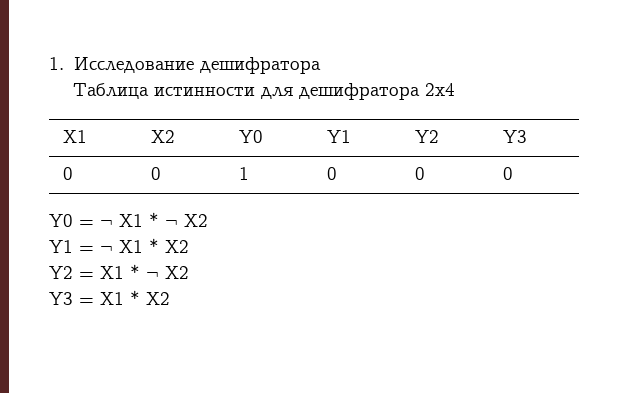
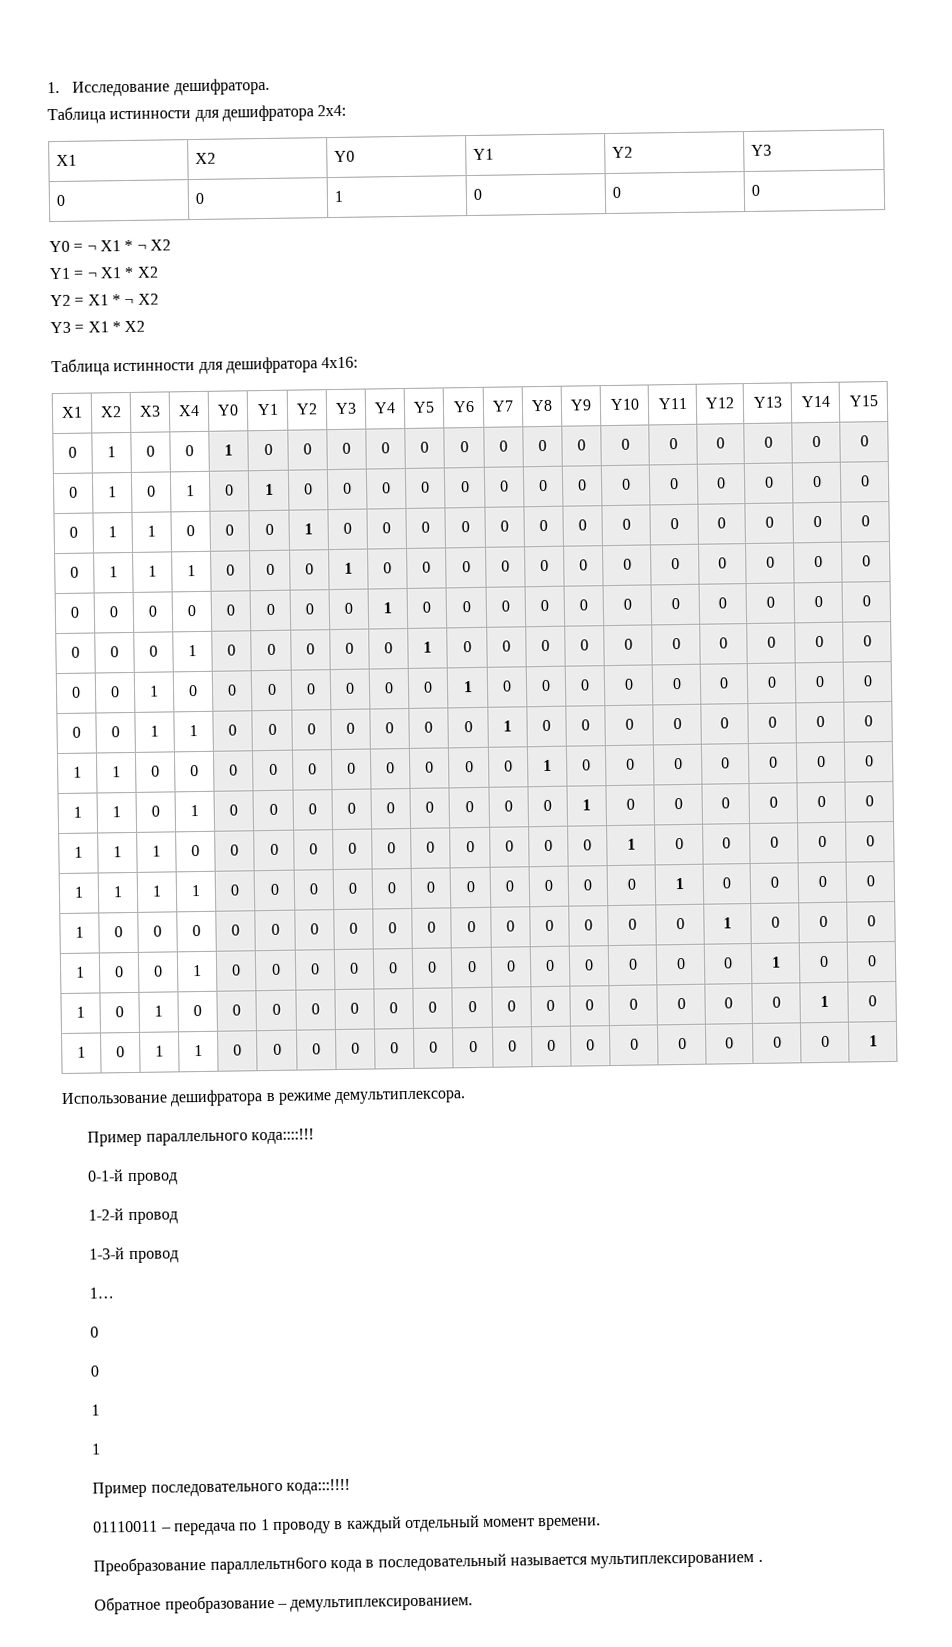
- 1. Исследование дешифратора
- Таблица истинности для дешифратора 2х4
+ 1. Исследование дешифратора.
+ Таблица истинности для дешифратора 2х4:
+ Таблица истинности для дешифратора 4х16:
+ X1 | X2 | X3 | X4 | Y0 | Y1 | Y2 | Y3 | Y4 | Y5 | Y6 | Y7 | Y8 | Y9 | Y10 | Y11 | Y12 | Y13 | Y14 | Y15
+ 0 | 1 | 0 | 0 | 1 | 0 | 0 | 0 | 0 | 0 | 0 | 0 | 0 | 0 | 0 | 0 | 0 | 0 | 0 | 0
+ 0 | 1 | 0 | 1 | 0 | 1 | 0 | 0 | 0 | 0 | 0 | 0 | 0 | 0 | 0 | 0 | 0 | 0 | 0 | 0
+ 0 | 1 | 1 | 0 | 0 | 0 | 1 | 0 | 0 | 0 | 0 | 0 | 0 | 0 | 0 | 0 | 0 | 0 | 0 | 0
+ 0 | 1 | 1 | 1 | 0 | 0 | 0 | 1 | 0 | 0 | 0 | 0 | 0 | 0 | 0 | 0 | 0 | 0 | 0 | 0
+ 0 | 0 | 0 | 0 | 0 | 0 | 0 | 0 | 1 | 0 | 0 | 0 | 0 | 0 | 0 | 0 | 0 | 0 | 0 | 0
+ 0 | 0 | 0 | 1 | 0 | 0 | 0 | 0 | 0 | 1 | 0 | 0 | 0 | 0 | 0 | 0 | 0 | 0 | 0 | 0
+ 0 | 0 | 1 | 0 | 0 | 0 | 0 | 0 | 0 | 0 | 1 | 0 | 0 | 0 | 0 | 0 | 0 | 0 | 0 | 0
+ 0 | 0 | 1 | 1 | 0 | 0 | 0 | 0 | 0 | 0 | 0 | 1 | 0 | 0 | 0 | 0 | 0 | 0 | 0 | 0
+ 1 | 1 | 0 | 0 | 0 | 0 | 0 | 0 | 0 | 0 | 0 | 0 | 1 | 0 | 0 | 0 | 0 | 0 | 0 | 0
+ 1 | 1 | 0 | 1 | 0 | 0 | 0 | 0 | 0 | 0 | 0 | 0 | 0 | 1 | 0 | 0 | 0 | 0 | 0 | 0
+ 1 | 1 | 1 | 0 | 0 | 0 | 0 | 0 | 0 | 0 | 0 | 0 | 0 | 0 | 1 | 0 | 0 | 0 | 0 | 0
+ 1 | 1 | 1 | 1 | 0 | 0 | 0 | 0 | 0 | 0 | 0 | 0 | 0 | 0 | 0 | 1 | 0 | 0 | 0 | 0
+ 1 | 0 | 0 | 0 | 0 | 0 | 0 | 0 | 0 | 0 | 0 | 0 | 0 | 0 | 0 | 0 | 1 | 0 | 0 | 0
+ 1 | 0 | 0 | 1 | 0 | 0 | 0 | 0 | 0 | 0 | 0 | 0 | 0 | 0 | 0 | 0 | 0 | 1 | 0 | 0
+ 1 | 0 | 1 | 0 | 0 | 0 | 0 | 0 | 0 | 0 | 0 | 0 | 0 | 0 | 0 | 0 | 0 | 0 | 1 | 0
+ 1 | 0 | 1 | 1 | 0 | 0 | 0 | 0 | 0 | 0 | 0 | 0 | 0 | 0 | 0 | 0 | 0 | 0 | 0 | 1
+ Использование дешифратора в режиме демультиплексора.
+ Пример параллельного кода::::!!!
+ 0-1-й провод
+ 1-2-й провод
+ 1-3-й провод
+ 1…
+ 0
+ 0
+ 1
+ 1
+ Пример последовательного кода:::!!!!
+ 01110011 – передача по 1 проводу в каждый отдельный момент времени.
+ Преобразование параллельтн6ого кода в последовательный называется мультиплексированием .
+ Обратное преобразование – демультиплексированием.

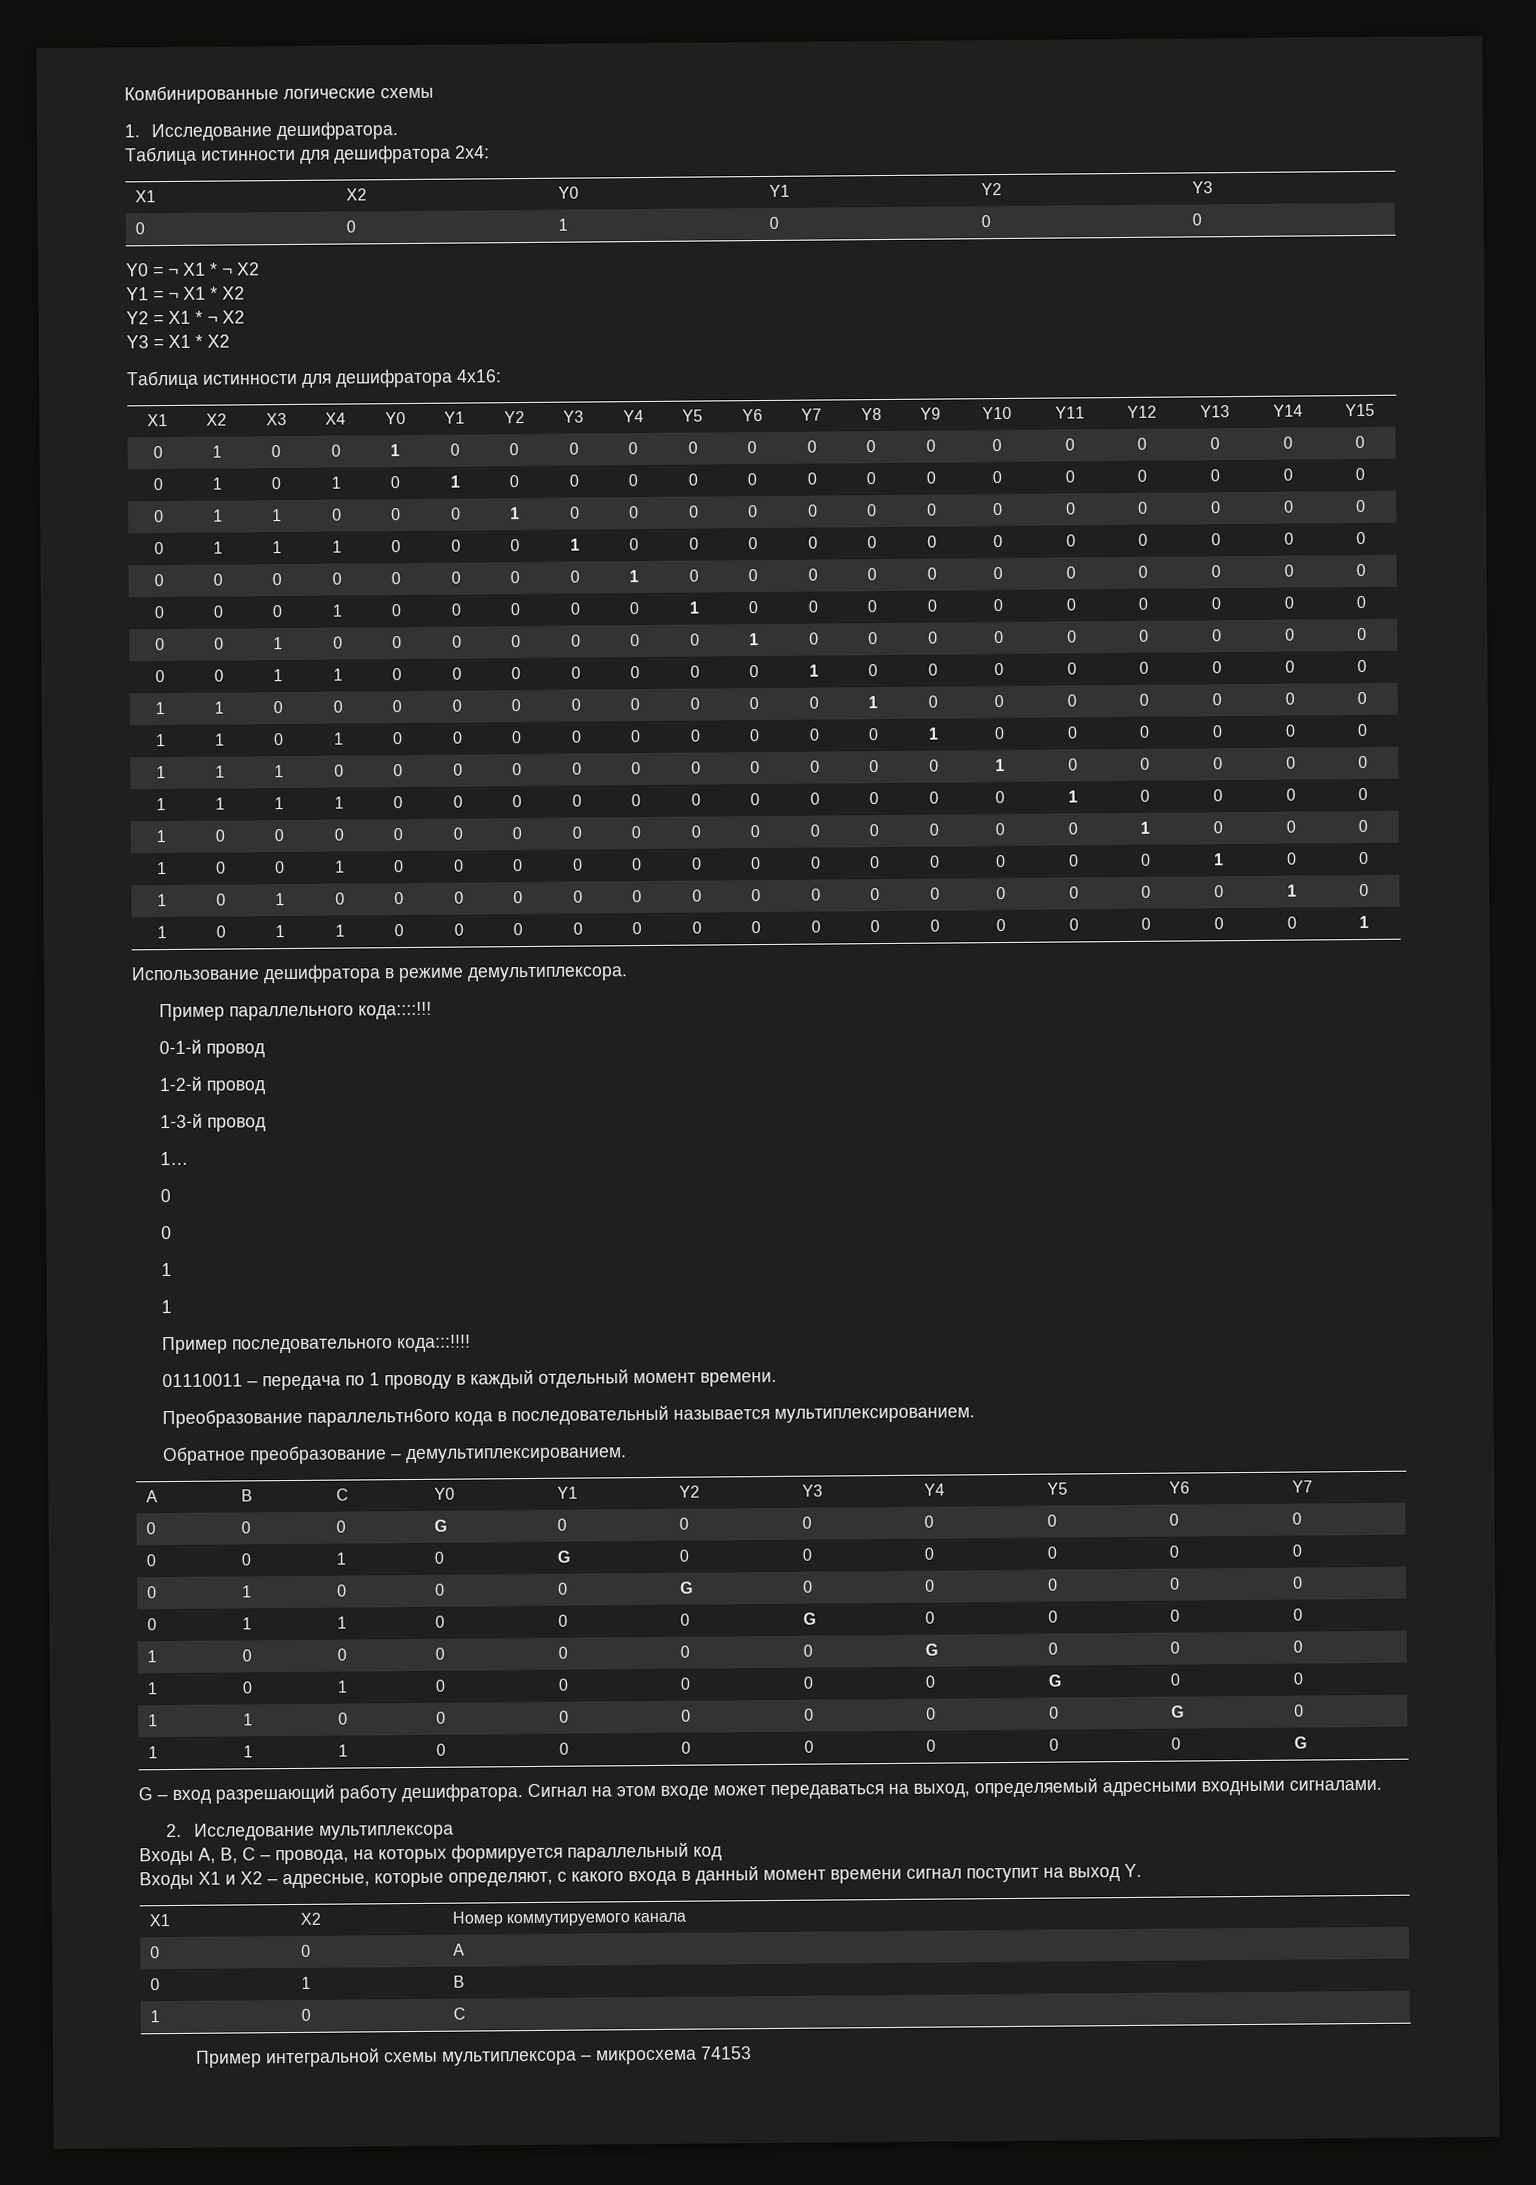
+ Комбинированные логические схемы
- Преобразование параллельтн6ого кода в последовательный называется мультиплексированием .
+ Преобразование параллельтн6ого кода в последовательный называется мультиплексированием.
+ A | B | C | Y0 | Y1 | Y2 | Y3 | Y4 | Y5 | Y6 | Y7
+ 0 | 0 | 0 | G | 0 | 0 | 0 | 0 | 0 | 0 | 0
+ 0 | 0 | 1 | 0 | G | 0 | 0 | 0 | 0 | 0 | 0
+ 0 | 1 | 0 | 0 | 0 | G | 0 | 0 | 0 | 0 | 0
+ 0 | 1 | 1 | 0 | 0 | 0 | G | 0 | 0 | 0 | 0
+ 1 | 0 | 0 | 0 | 0 | 0 | 0 | G | 0 | 0 | 0
+ 1 | 0 | 1 | 0 | 0 | 0 | 0 | 0 | G | 0 | 0
+ 1 | 1 | 0 | 0 | 0 | 0 | 0 | 0 | 0 | G | 0
+ 1 | 1 | 1 | 0 | 0 | 0 | 0 | 0 | 0 | 0 | G
+ G – вход разрешающий работу дешифратора. Сигнал на этом входе может передаваться на выход, определяемый адресными входными сигналами.
+ 2. Исследование мультиплексора
+ Входы А, В, С – провода, на которых формируется параллельный код
+ Входы X1 и X2 – адресные, которые определяют, с какого входа в данный момент времени сигнал поступит на выход Y.
+ X1 | X2 | Номер коммутируемого канала
+ 0 | 0 | А
+ 0 | 1 | В
+ 1 | 0 | С
+ Пример интегральной схемы мультиплексора – микросхема 74153

